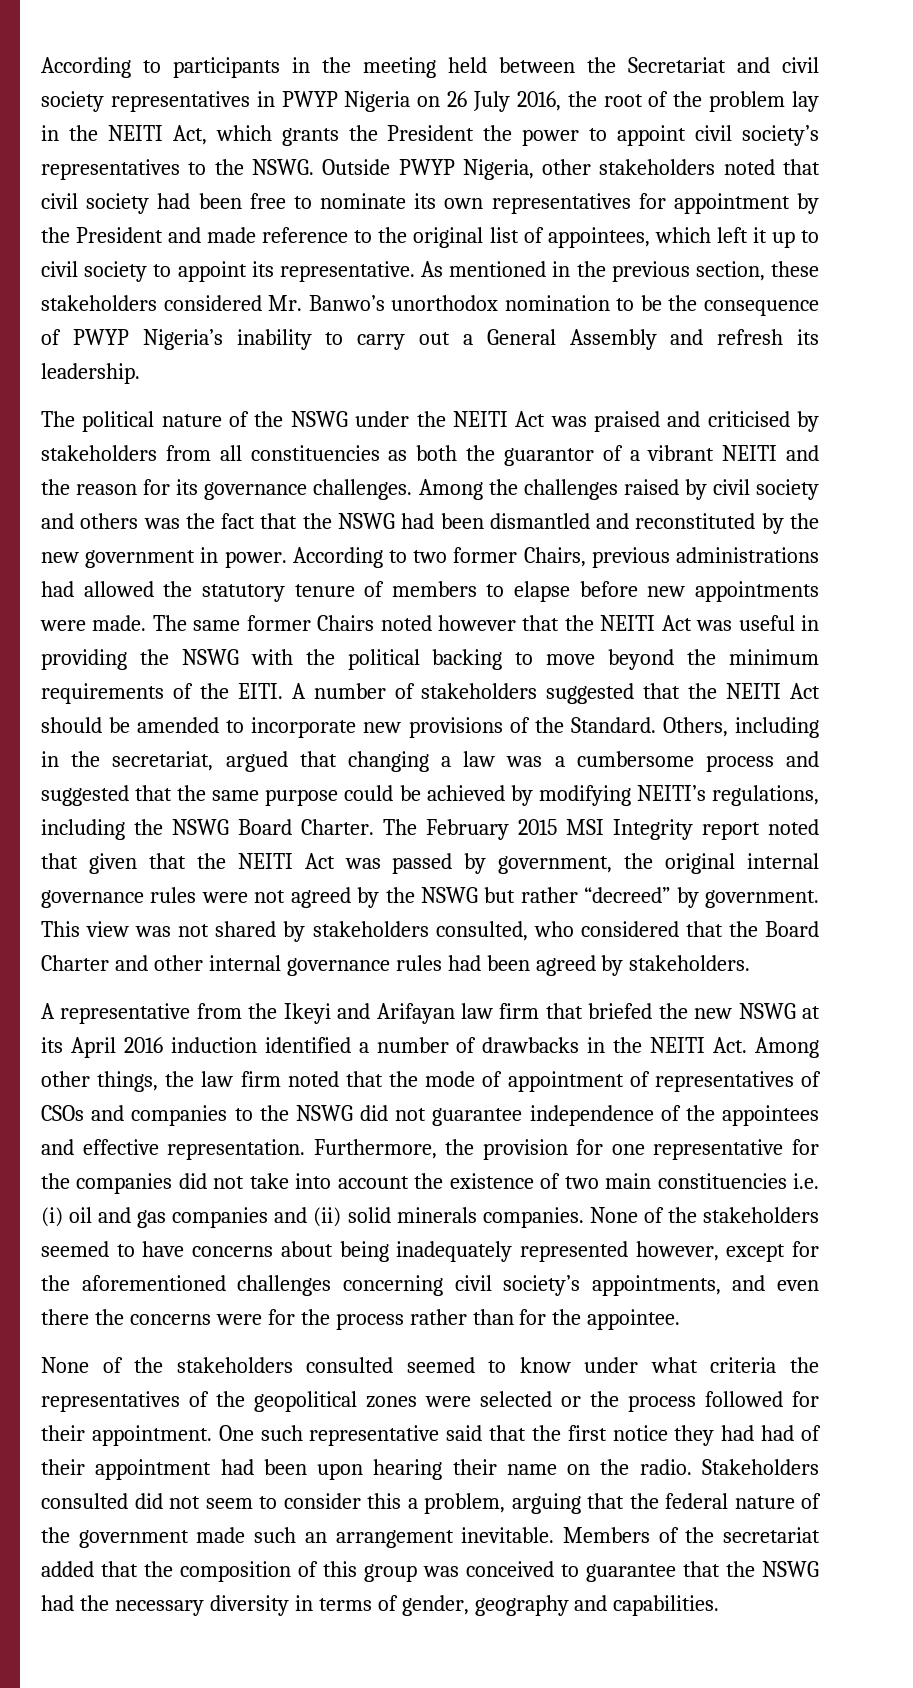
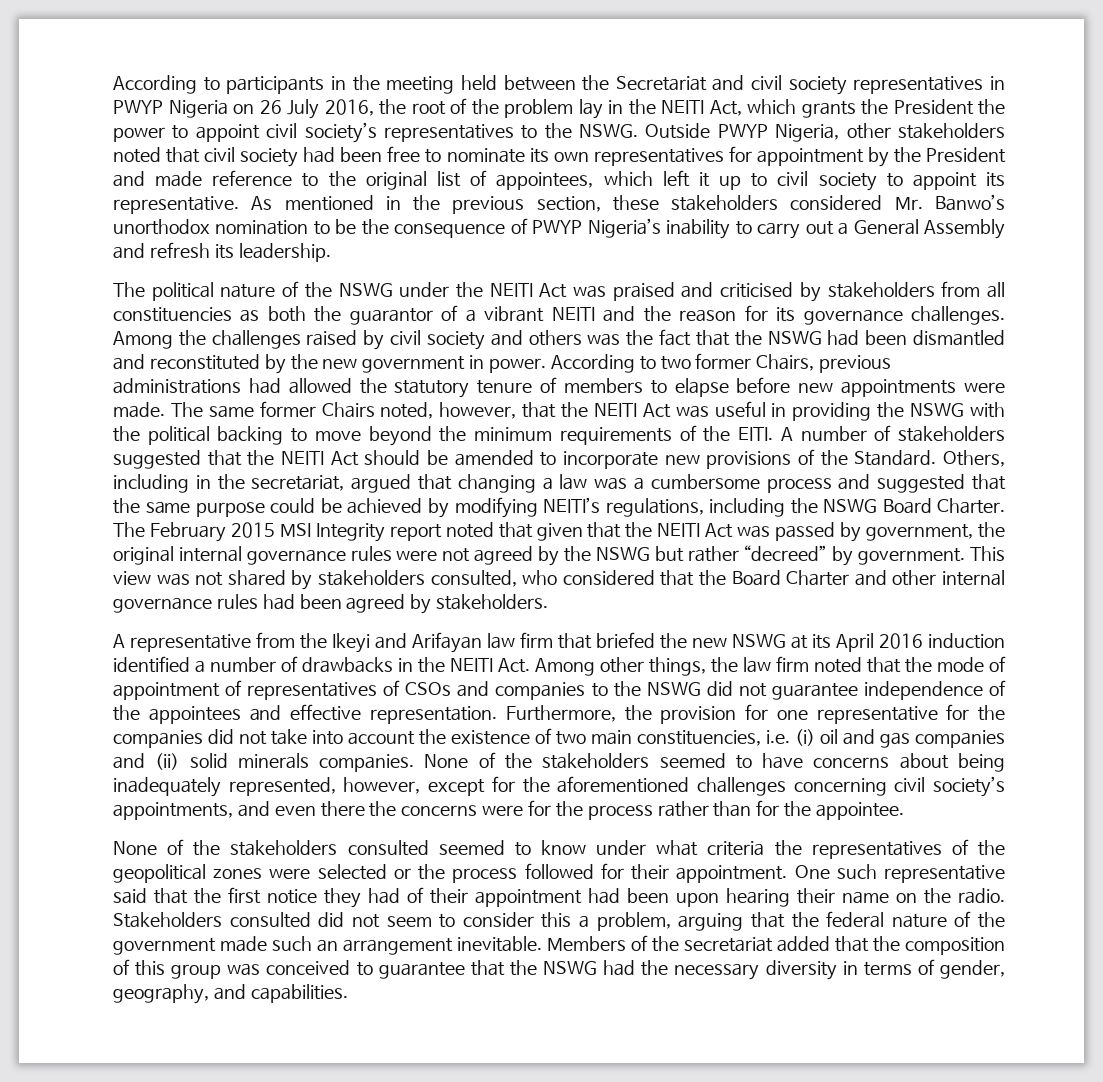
- The same former Chairs noted however that the NEITI Act was useful in providing the NSWG with the political backing to move beyond the minimum requirements of the EITI.
+ The same former Chairs noted, however, that the NEITI Act was useful in providing the NSWG with the political backing to move beyond the minimum requirements of the EITI.
- Furthermore, the provision for one representative for the companies did not take into account the existence of two main constituencies i.e. (i) oil and gas companies and (ii) solid minerals companies.
+ Furthermore, the provision for one representative for the companies did not take into account the existence of two main constituencies, i.e. (i) oil and gas companies and (ii) solid minerals companies.
- None of the stakeholders seemed to have concerns about being inadequately represented however, except for the aforementioned challenges concerning civil society’s appointments, and even there the concerns were for the process rather than for the appointee.
+ None of the stakeholders seemed to have concerns about being inadequately represented, however, except for the aforementioned challenges concerning civil society’s appointments, and even there the concerns were for the process rather than for the appointee.
- One such representative said that the first notice they had had of their appointment had been upon hearing their name on the radio.
+ One such representative said that the first notice they had of their appointment had been upon hearing their name on the radio.
- Members of the secretariat added that the composition of this group was conceived to guarantee that the NSWG had the necessary diversity in terms of gender, geography and capabilities.
+ Members of the secretariat added that the composition of this group was conceived to guarantee that the NSWG had the necessary diversity in terms of gender, geography, and capabilities.

